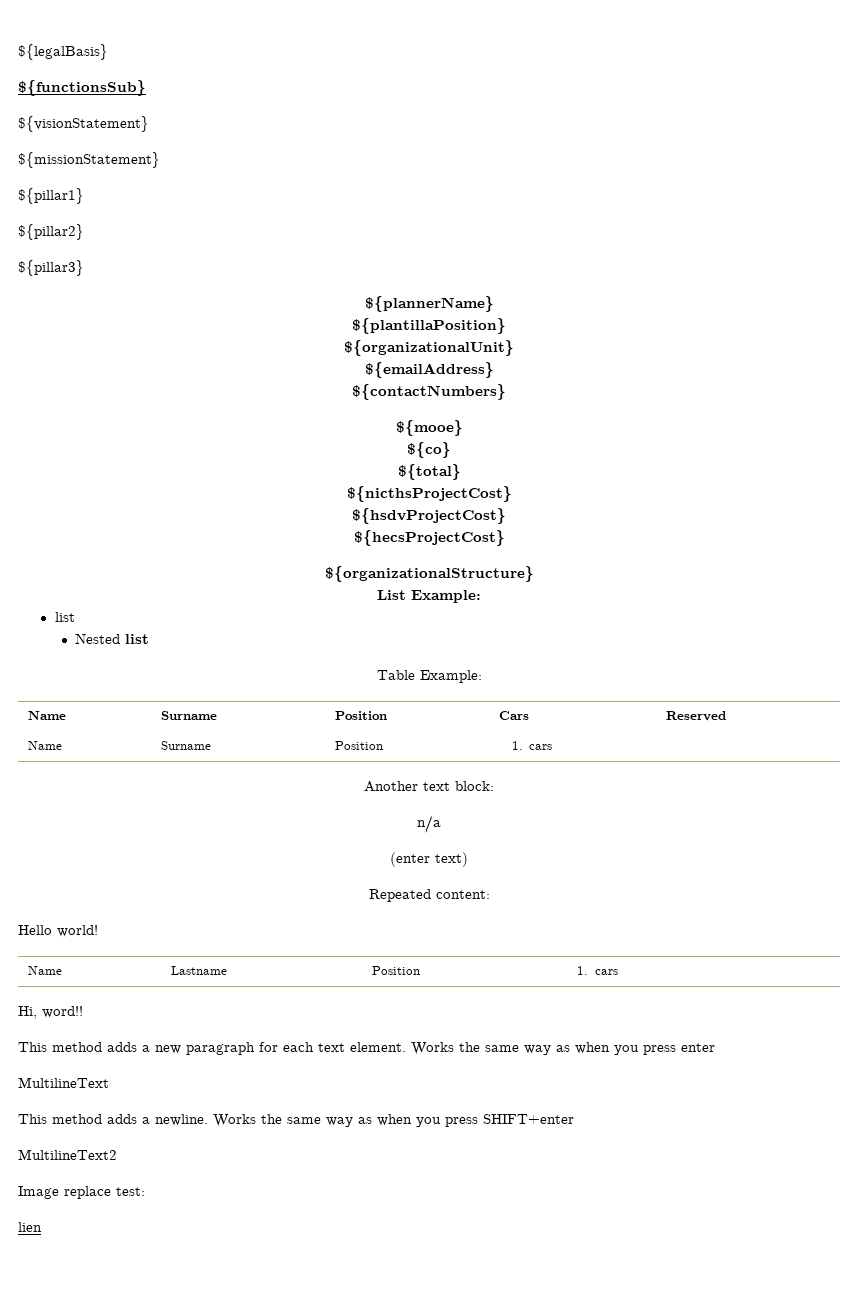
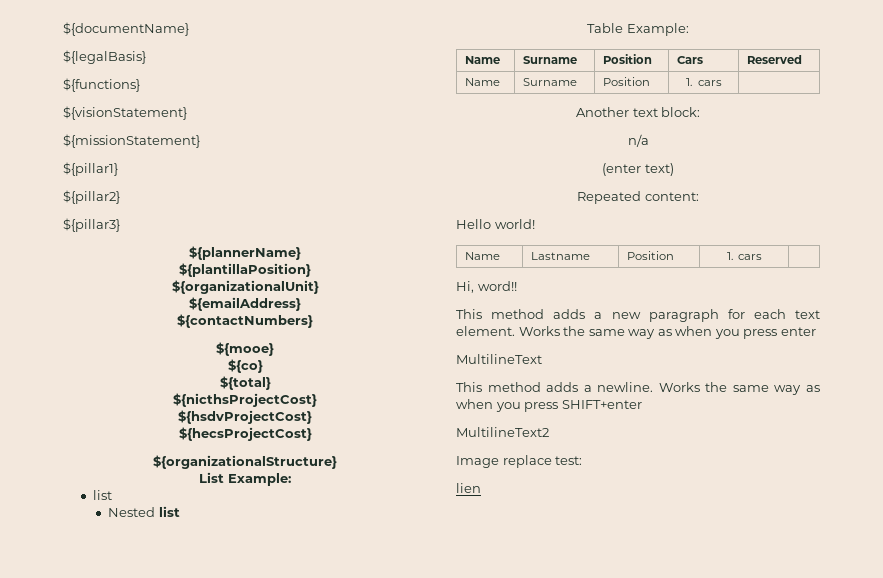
+ ${documentName}
- ${functionsSub}
+ ${functions}

